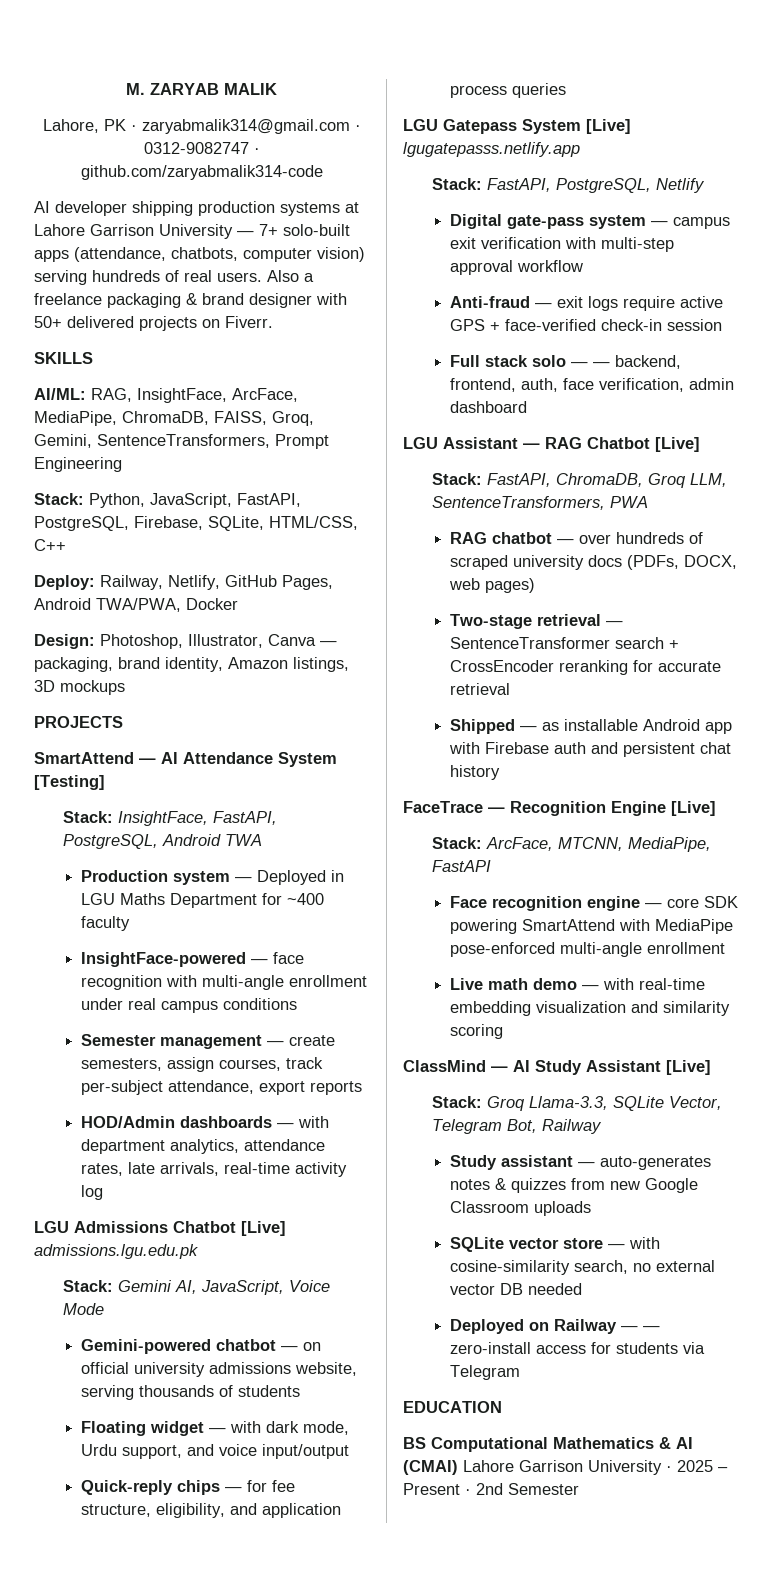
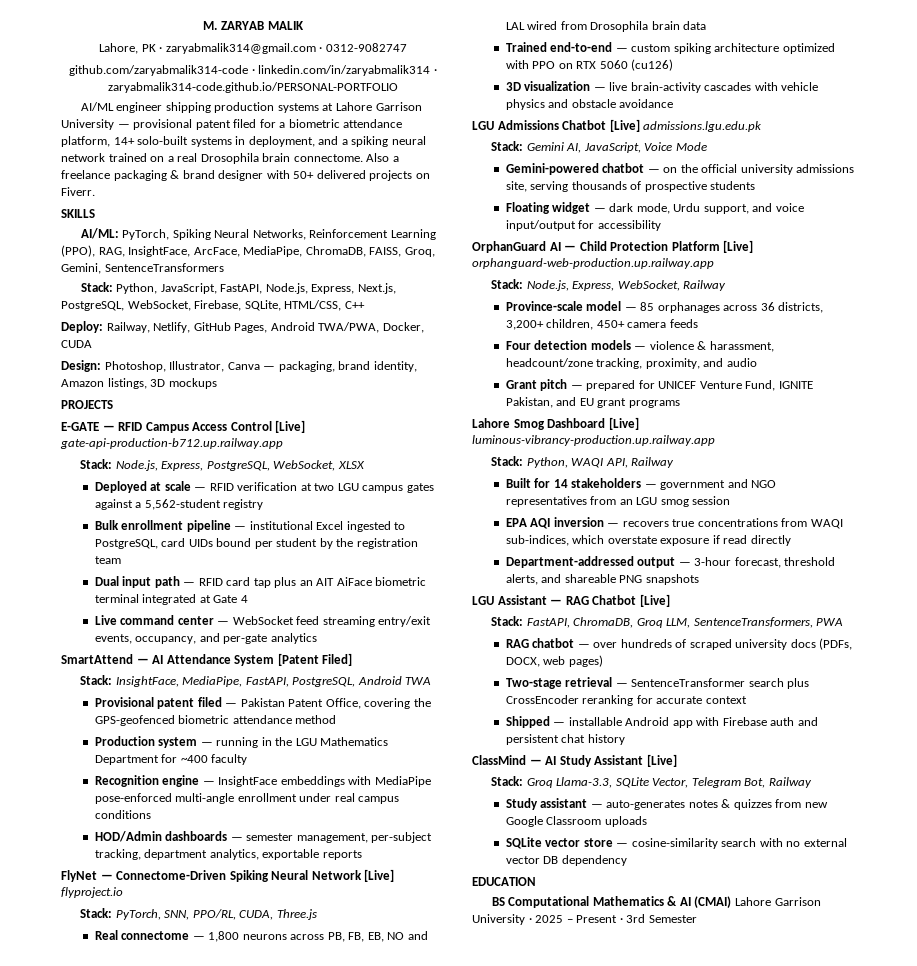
- Lahore, PK · zaryabmalik314@gmail.com · 0312-9082747 · github.com/zaryabmalik314-code
- AI developer shipping production systems at Lahore Garrison University — 7+ solo-built apps (attendance, chatbots, computer vision) serving hundreds of real users.
+ Lahore, PK · zaryabmalik314@gmail.com · 0312-9082747
+ github.com/zaryabmalik314-code · linkedin.com/in/zaryabmalik314 · zaryabmalik314-code.github.io/PERSONAL-PORTFOLIO
+ AI/ML engineer shipping production systems at Lahore Garrison University — provisional patent filed for a biometric attendance platform, 14+ solo-built systems in deployment, and a spiking neural network trained on a real Drosophila brain connectome.
- AI/ML: RAG, InsightFace, ArcFace, MediaPipe, ChromaDB, FAISS, Groq, Gemini, SentenceTransformers, Prompt Engineering
+ AI/ML: PyTorch, Spiking Neural Networks, Reinforcement Learning (PPO), RAG, InsightFace, ArcFace, MediaPipe, ChromaDB, FAISS, Groq, Gemini, SentenceTransformers
- Stack: Python, JavaScript, FastAPI, PostgreSQL, Firebase, SQLite, HTML/CSS, C++
+ Stack: Python, JavaScript, FastAPI, Node.js, Express, Next.js, PostgreSQL, WebSocket, Firebase, SQLite, HTML/CSS, C++
- Deploy: Railway, Netlify, GitHub Pages, Android TWA/PWA, Docker
+ Deploy: Railway, Netlify, GitHub Pages, Android TWA/PWA, Docker, CUDA
+ E-GATE — RFID Campus Access Control [Live] gate-api-production-b712.up.railway.app
+ Stack: Node.js, Express, PostgreSQL, WebSocket, XLSX
+ Deployed at scale — RFID verification at two LGU campus gates against a 5,562-student registry
+ Bulk enrollment pipeline — institutional Excel ingested to PostgreSQL, card UIDs bound per student by the registration team
+ Dual input path — RFID card tap plus an AIT AiFace biometric terminal integrated at Gate 4
+ Live command center — WebSocket feed streaming entry/exit events, occupancy, and per-gate analytics
- SmartAttend — AI Attendance System [Testing]
+ SmartAttend — AI Attendance System [Patent Filed]
- Stack: InsightFace, FastAPI, PostgreSQL, Android TWA
+ Stack: InsightFace, MediaPipe, FastAPI, PostgreSQL, Android TWA
- Production system — Deployed in LGU Maths Department for ~400 faculty
- InsightFace-powered — face recognition with multi-angle enrollment under real campus conditions
+ Provisional patent filed — Pakistan Patent Office, covering the GPS-geofenced biometric attendance method
+ Production system — running in the LGU Mathematics Department for ~400 faculty
+ Recognition engine — InsightFace embeddings with MediaPipe pose-enforced multi-angle enrollment under real campus conditions
- Semester management — create semesters, assign courses, track per-subject attendance, export reports
- HOD/Admin dashboards — with department analytics, attendance rates, late arrivals, real-time activity log
+ HOD/Admin dashboards — semester management, per-subject tracking, department analytics, exportable reports
+ FlyNet — Connectome-Driven Spiking Neural Network [Live] flyproject.io
+ Stack: PyTorch, SNN, PPO/RL, CUDA, Three.js
+ Real connectome — 1,800 neurons across PB, FB, EB, NO and LAL wired from Drosophila brain data
+ Trained end-to-end — custom spiking architecture optimized with PPO on RTX 5060 (cu126)
+ 3D visualization — live brain-activity cascades with vehicle physics and obstacle avoidance
- Gemini-powered chatbot — on official university admissions website, serving thousands of students
+ Gemini-powered chatbot — on the official university admissions site, serving thousands of prospective students
- Floating widget — with dark mode, Urdu support, and voice input/output
- Quick-reply chips — for fee structure, eligibility, and application process queries
- LGU Gatepass System [Live] lgugatepasss.netlify.app
- Stack: FastAPI, PostgreSQL, Netlify
- Digital gate-pass system — campus exit verification with multi-step approval workflow
- Anti-fraud — exit logs require active GPS + face-verified check-in session
- Full stack solo — — backend, frontend, auth, face verification, admin dashboard
+ Floating widget — dark mode, Urdu support, and voice input/output for accessibility
+ OrphanGuard AI — Child Protection Platform [Live] orphanguard-web-production.up.railway.app
+ Stack: Node.js, Express, WebSocket, Railway
+ Province-scale model — 85 orphanages across 36 districts, 3,200+ children, 450+ camera feeds
+ Four detection models — violence & harassment, headcount/zone tracking, proximity, and audio
+ Grant pitch — prepared for UNICEF Venture Fund, IGNITE Pakistan, and EU grant programs
+ Lahore Smog Dashboard [Live] luminous-vibrancy-production.up.railway.app
+ Stack: Python, WAQI API, Railway
+ Built for 14 stakeholders — government and NGO representatives from an LGU smog session
+ EPA AQI inversion — recovers true concentrations from WAQI sub-indices, which overstate exposure if read directly
+ Department-addressed output — 3-hour forecast, threshold alerts, and shareable PNG snapshots
- Two-stage retrieval — SentenceTransformer search + CrossEncoder reranking for accurate retrieval
+ Two-stage retrieval — SentenceTransformer search plus CrossEncoder reranking for accurate context
- Shipped — as installable Android app with Firebase auth and persistent chat history
+ Shipped — installable Android app with Firebase auth and persistent chat history
- FaceTrace — Recognition Engine [Live]
- Stack: ArcFace, MTCNN, MediaPipe, FastAPI
- Face recognition engine — core SDK powering SmartAttend with MediaPipe pose-enforced multi-angle enrollment
- Live math demo — with real-time embedding visualization and similarity scoring
- SQLite vector store — with cosine-similarity search, no external vector DB needed
- Deployed on Railway — — zero-install access for students via Telegram
+ SQLite vector store — cosine-similarity search with no external vector DB dependency
- BS Computational Mathematics & AI (CMAI) Lahore Garrison University · 2025 – Present · 2nd Semester
+ BS Computational Mathematics & AI (CMAI) Lahore Garrison University · 2025 – Present · 3rd Semester

